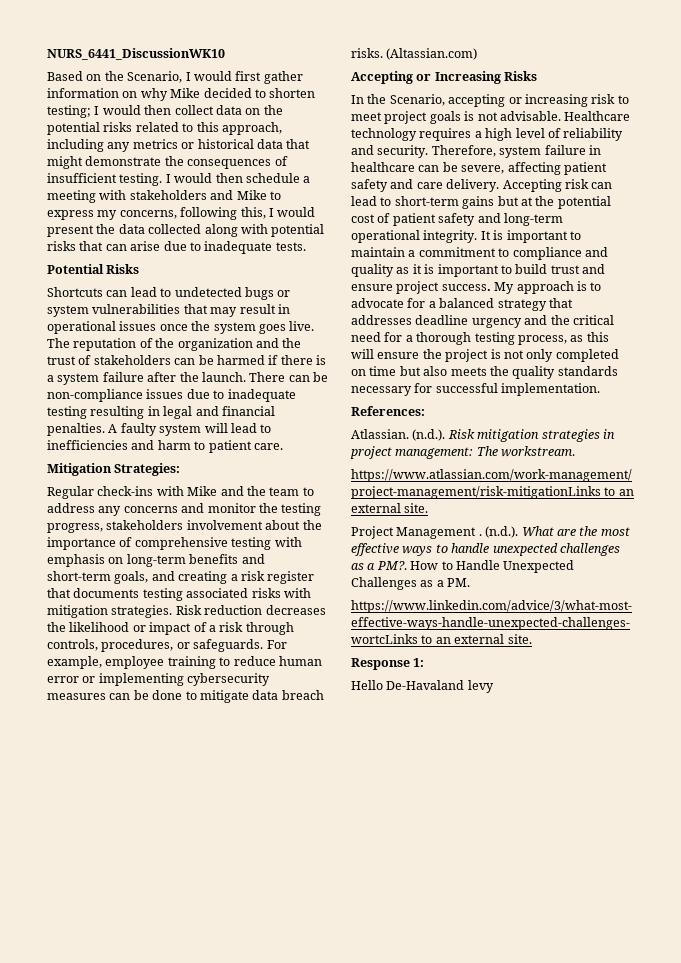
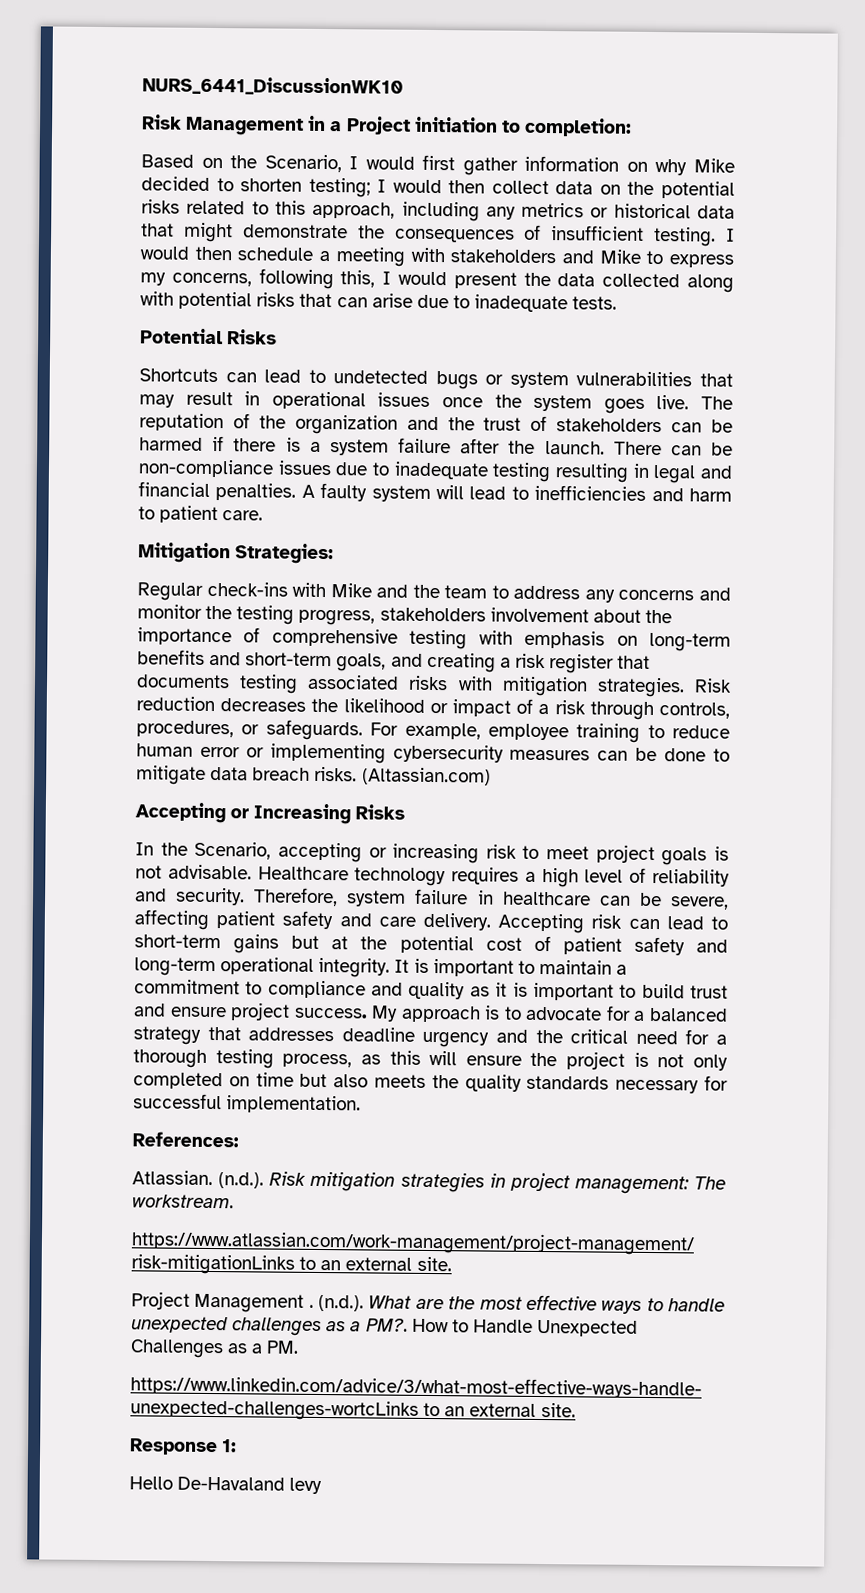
+ Risk Management in a Project initiation to completion:

